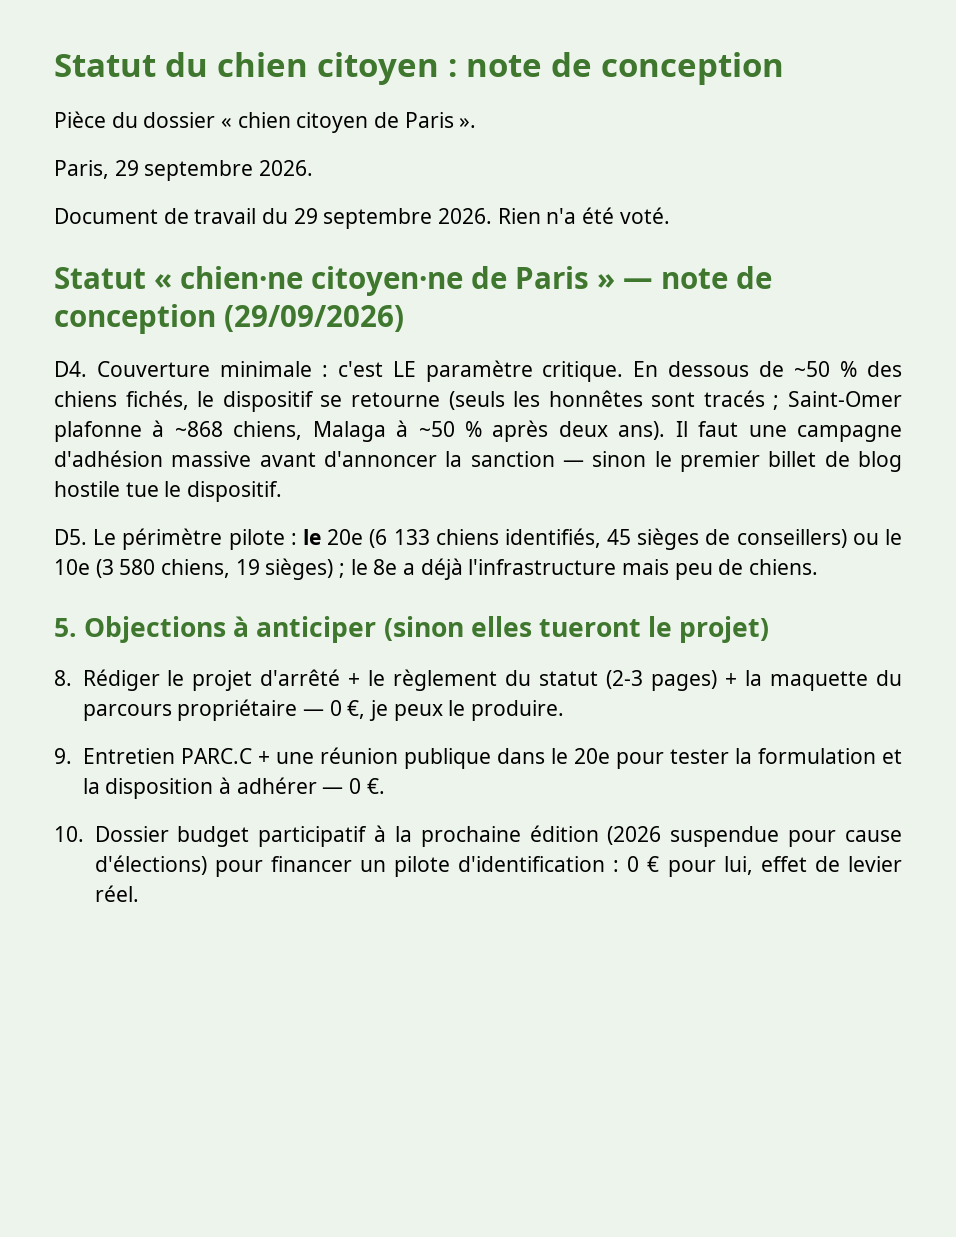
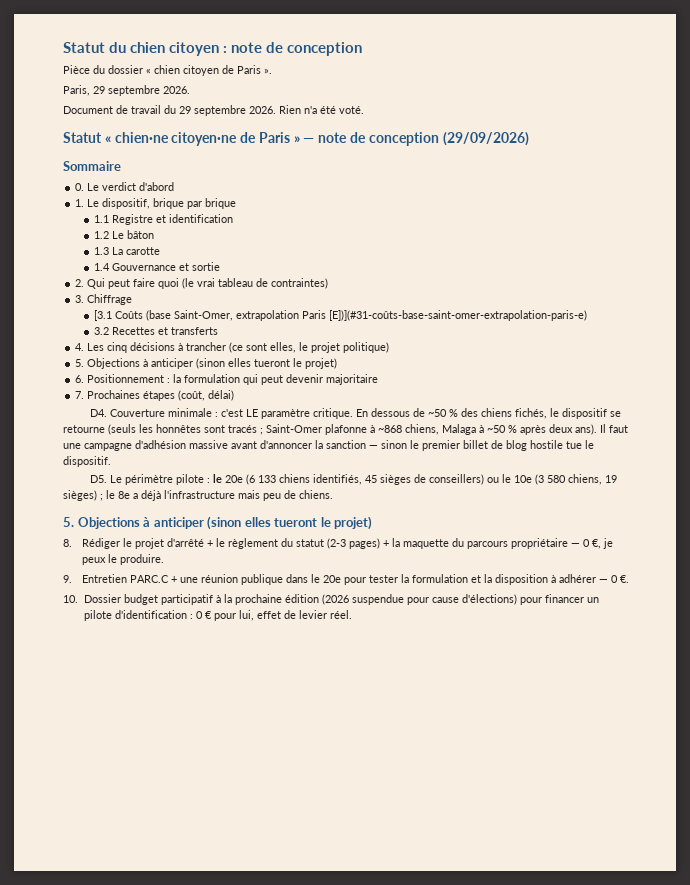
+ Sommaire
+ 0. Le verdict d'abord
+ 1. Le dispositif, brique par brique
+ 1.1 Registre et identification
+ 1.2 Le bâton
+ 1.3 La carotte
+ 1.4 Gouvernance et sortie
+ 2. Qui peut faire quoi (le vrai tableau de contraintes)
+ 3. Chiffrage
+ [3.1 Coûts (base Saint-Omer, extrapolation Paris [E])](#31-coûts-base-saint-omer-extrapolation-paris-e)
+ 3.2 Recettes et transferts
+ 4. Les cinq décisions à trancher (ce sont elles, le projet politique)
+ 5. Objections à anticiper (sinon elles tueront le projet)
+ 6. Positionnement : la formulation qui peut devenir majoritaire
+ 7. Prochaines étapes (coût, délai)

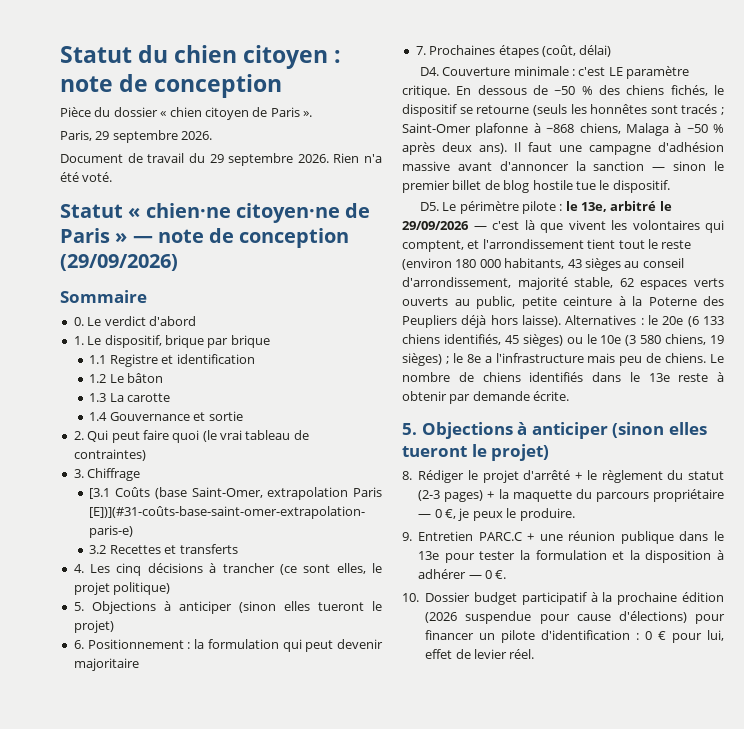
- D5. Le périmètre pilote : le 20e (6 133 chiens identifiés, 45 sièges de conseillers) ou le 10e (3 580 chiens, 19 sièges) ; le 8e a déjà l'infrastructure mais peu de chiens.
+ D5. Le périmètre pilote : le 13e, arbitré le 29/09/2026 — c'est là que vivent les volontaires qui comptent, et l'arrondissement tient tout le reste (environ 180 000 habitants, 43 sièges au conseil d'arrondissement, majorité stable, 62 espaces verts ouverts au public, petite ceinture à la Poterne des Peupliers déjà hors laisse). Alternatives : le 20e (6 133 chiens identifiés, 45 sièges) ou le 10e (3 580 chiens, 19 sièges) ; le 8e a l'infrastructure mais peu de chiens. Le nombre de chiens identifiés dans le 13e reste à obtenir par demande écrite.
- 9. Entretien PARC.C + une réunion publique dans le 20e pour tester la formulation et la disposition à adhérer — 0 €.
+ 9. Entretien PARC.C + une réunion publique dans le 13e pour tester la formulation et la disposition à adhérer — 0 €.

